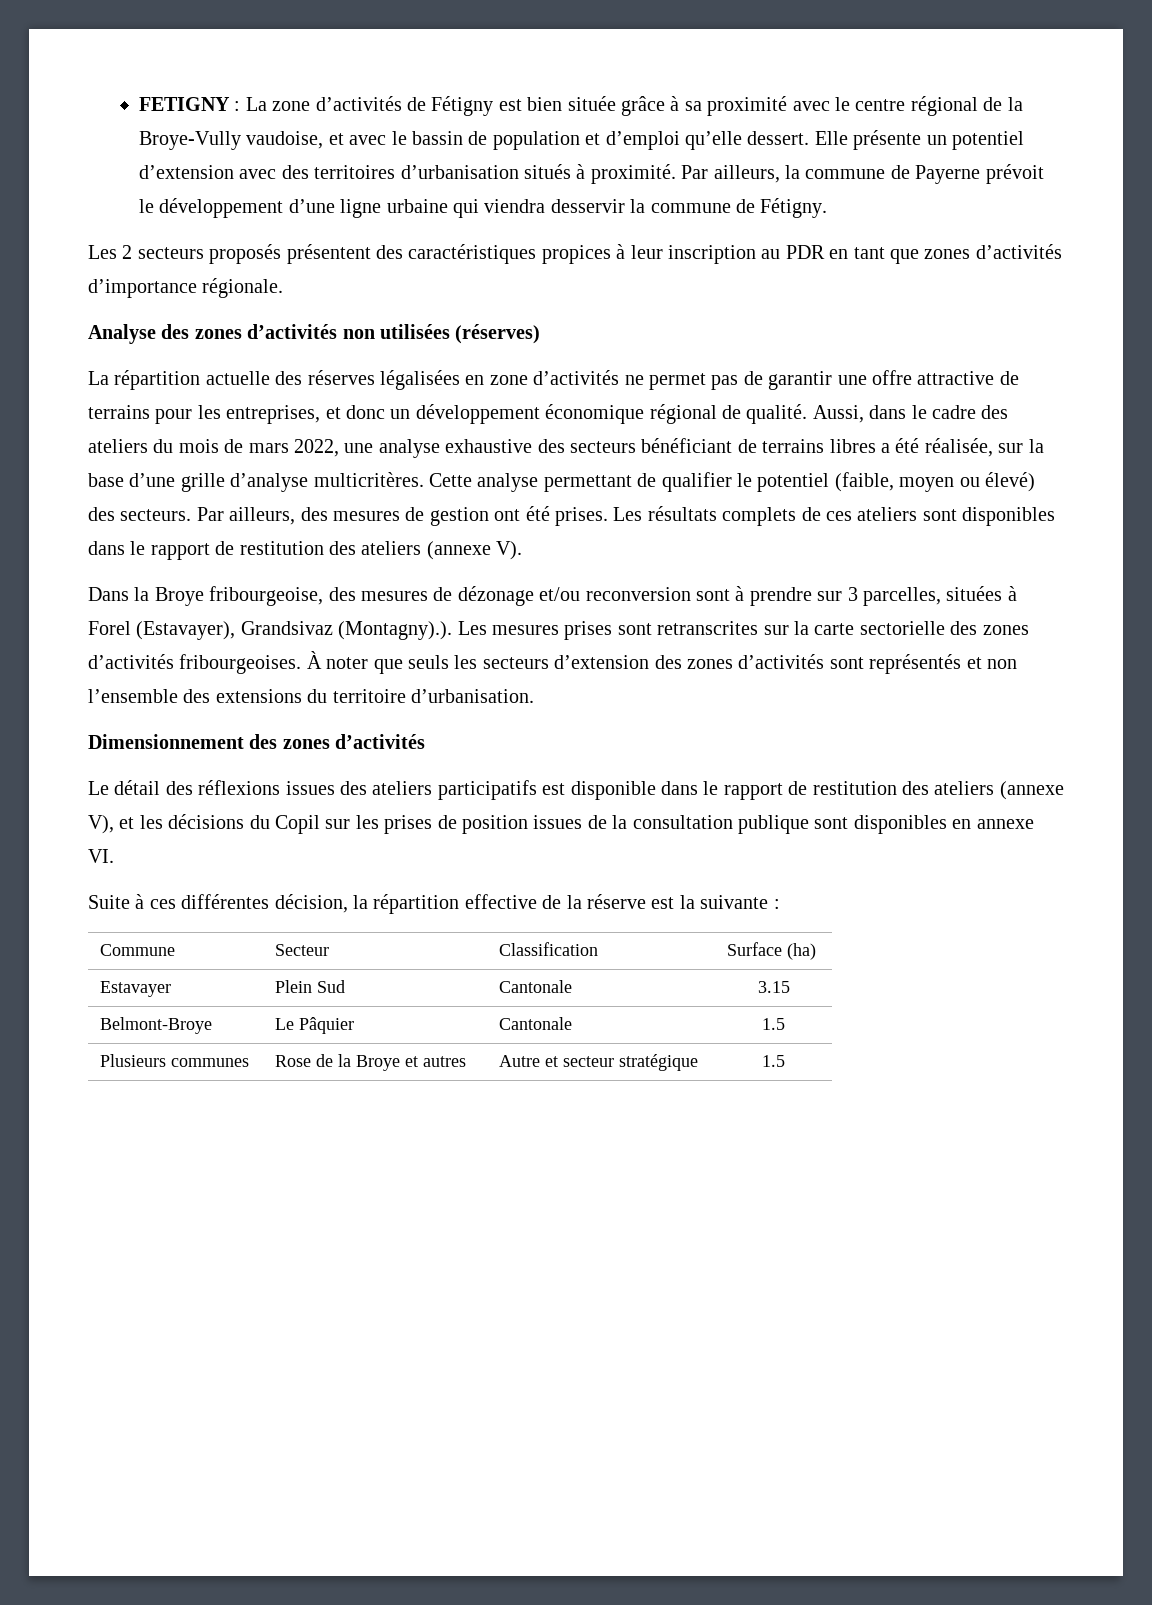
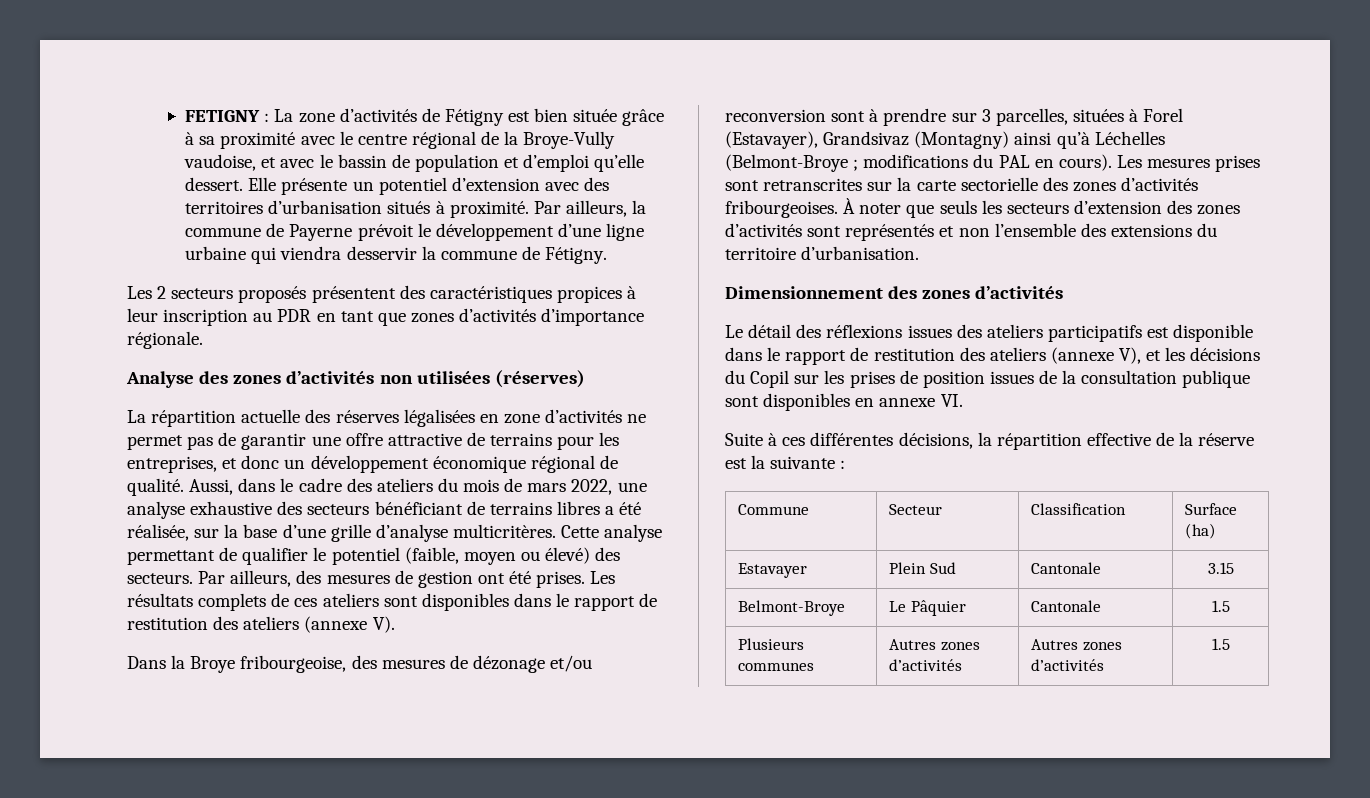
- Dans la Broye fribourgeoise, des mesures de dézonage et/ou reconversion sont à prendre sur 3 parcelles, situées à Forel (Estavayer), Grandsivaz (Montagny).). Les mesures prises sont retranscrites sur la carte sectorielle des zones d’activités fribourgeoises.
+ Dans la Broye fribourgeoise, des mesures de dézonage et/ou reconversion sont à prendre sur 3 parcelles, situées à Forel (Estavayer), Grandsivaz (Montagny) ainsi qu’à Léchelles (Belmont-Broye ; modifications du PAL en cours). Les mesures prises sont retranscrites sur la carte sectorielle des zones d’activités fribourgeoises.
- Suite à ces différentes décision, la répartition effective de la réserve est la suivante :
+ Suite à ces différentes décisions, la répartition effective de la réserve est la suivante :
- Plusieurs communes | Rose de la Broye et autres | Autre et secteur stratégique | 1.5
+ Plusieurs communes | Autres zones d’activités | Autres zones d’activités | 1.5

